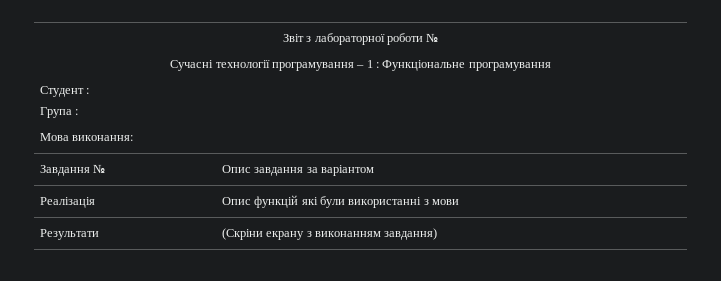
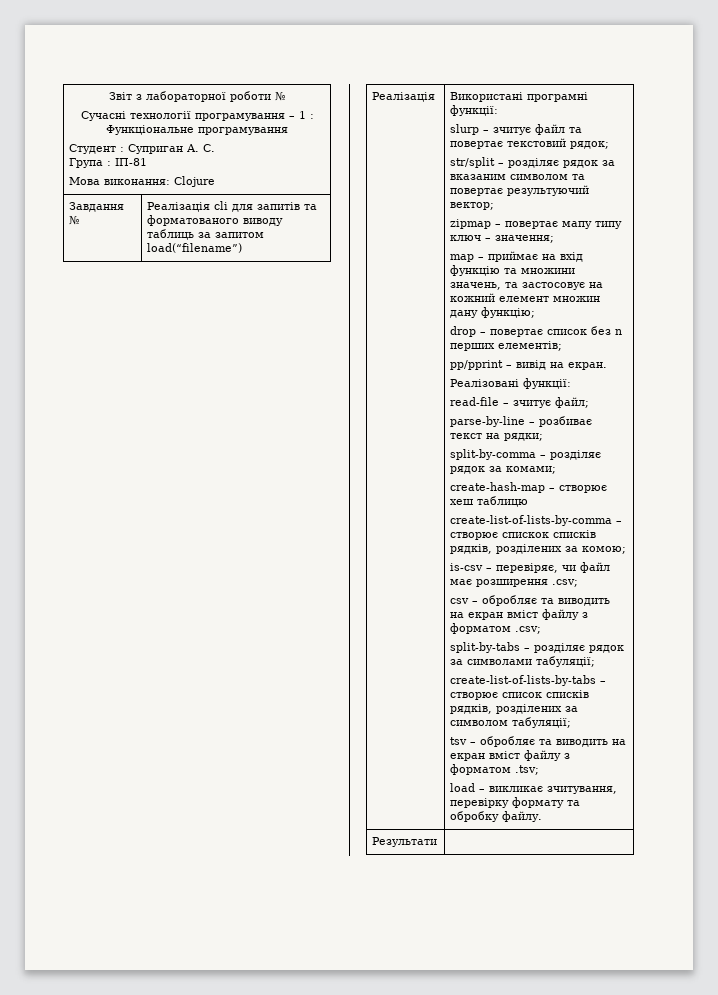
  Звіт з лабораторної роботи №
  Сучасні технології програмування – 1 : Функціональне програмування
- Студент :
- Група :
- Мова виконання:
+ Студент : Суприган А. С.
+ Група : ІП-81
+ Мова виконання: Clojure
- Завдання № | Опис завдання за варіантом
- Реалізація | Опис функцій які були використанні з мови
- Результати | (Скріни екрану з виконанням завдання)
+ Завдання № | Реалізація cli для запитів та форматованого виводу таблиць за запитом load(“filename”)
+ Реалізація | Використані програмні функції:
+ slurp – зчитує файл та повертає текстовий рядок;
+ str/split – розділяє рядок за вказаним символом та повертає результуючий вектор;
+ zipmap – повертає мапу типу ключ – значення;
+ map – приймає на вхід функцію та множини значень, та застосовує на кожний елемент множин дану функцію;
+ drop – повертає список без n перших елементів;
+ pp/pprint – вивід на екран.
+ Реалізовані функції:
+ read-file – зчитує файл;
+ parse-by-line – розбиває текст на рядки;
+ split-by-comma – розділяє рядок за комами;
+ create-hash-map – створює хеш таблицю
+ create-list-of-lists-by-comma – створює спискок списків рядків, розділених за комою;
+ is-csv – перевіряє, чи файл має розширення .csv;
+ csv – обробляє та виводить на екран вміст файлу з форматом .csv;
+ split-by-tabs – розділяє рядок за символами табуляції;
+ create-list-of-lists-by-tabs – створює список списків рядків, розділених за символом табуляції;
+ tsv – обробляє та виводить на екран вміст файлу з форматом .tsv;
+ load – викликає зчитування, перевірку формату та обробку файлу.
+ Результати |

